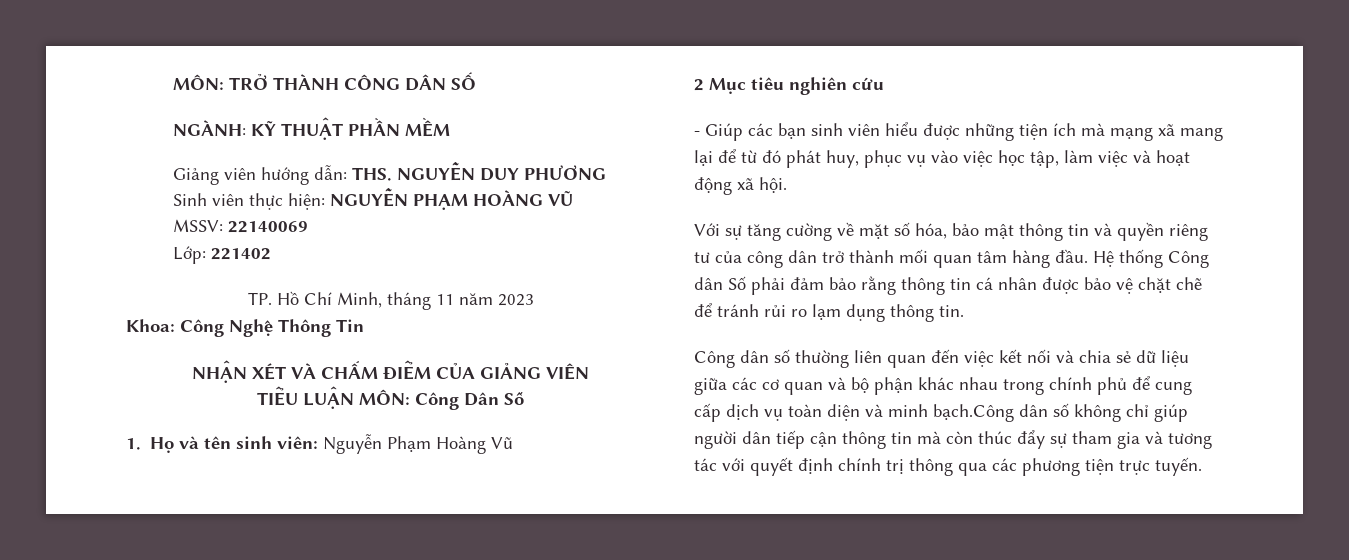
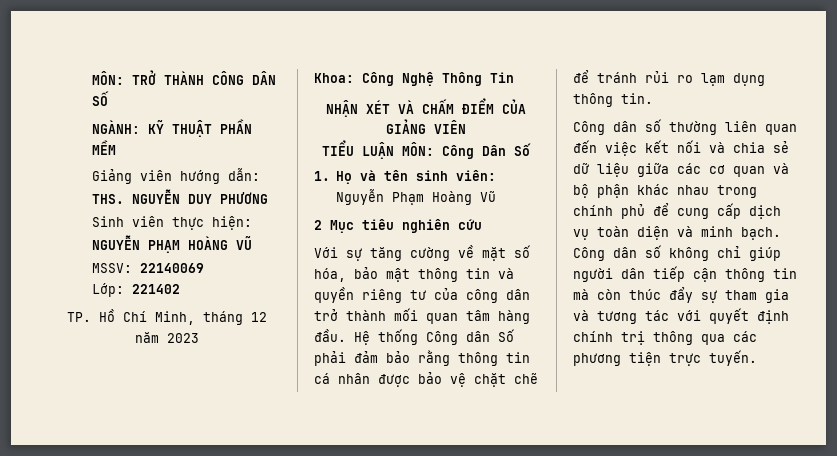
- TP. Hồ Chí Minh, tháng 11 năm 2023
+ TP. Hồ Chí Minh, tháng 12 năm 2023
- - Giúp các bạn sinh viên hiểu được những tiện ích mà mạng xã mang lại để từ đó phát huy, phục vụ vào việc học tập, làm việc và hoạt động xã hội.
- Công dân số thường liên quan đến việc kết nối và chia sẻ dữ liệu giữa các cơ quan và bộ phận khác nhau trong chính phủ để cung cấp dịch vụ toàn diện và minh bạch.Công dân số không chỉ giúp người dân tiếp cận thông tin mà còn thúc đẩy sự tham gia và tương tác với quyết định chính trị thông qua các phương tiện trực tuyến.
+ Công dân số thường liên quan đến việc kết nối và chia sẻ dữ liệu giữa các cơ quan và bộ phận khác nhau trong chính phủ để cung cấp dịch vụ toàn diện và minh bạch. Công dân số không chỉ giúp người dân tiếp cận thông tin mà còn thúc đẩy sự tham gia và tương tác với quyết định chính trị thông qua các phương tiện trực tuyến.

